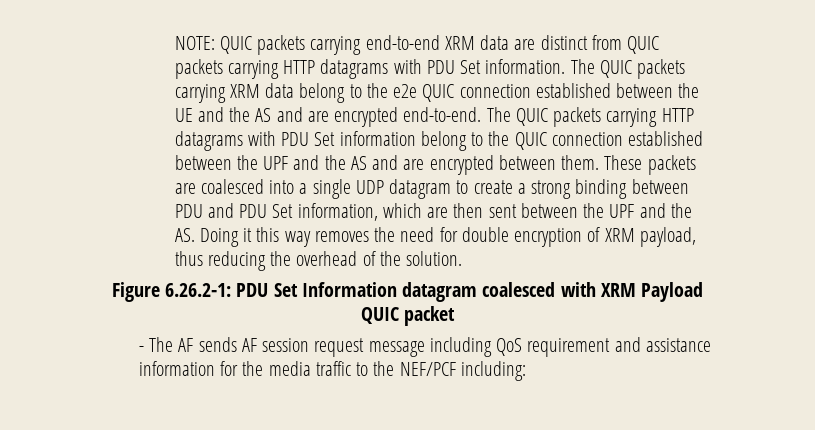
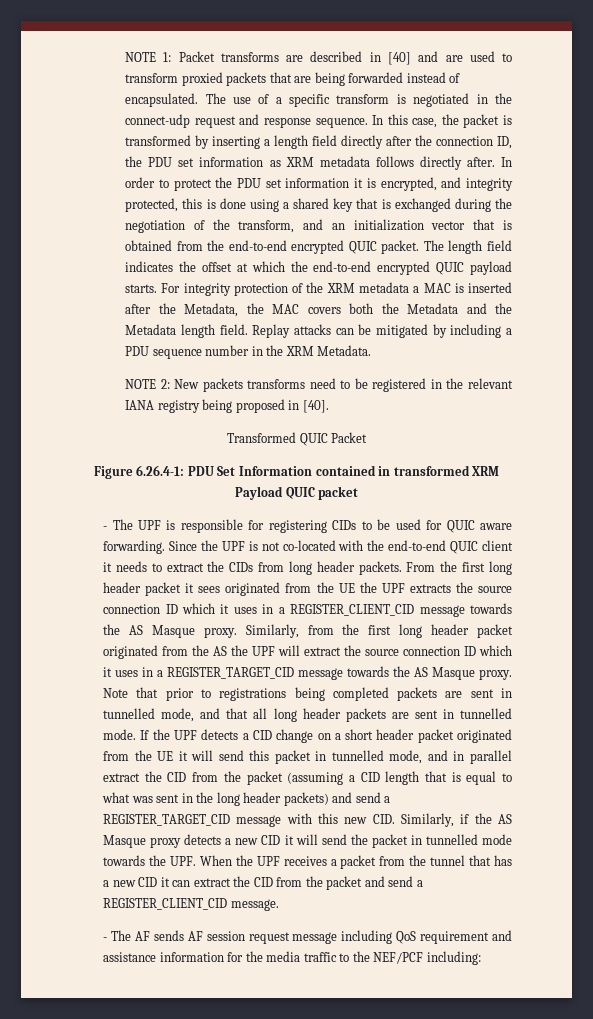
- NOTE: QUIC packets carrying end-to-end XRM data are distinct from QUIC packets carrying HTTP datagrams with PDU Set information. The QUIC packets carrying XRM data belong to the e2e QUIC connection established between the UE and the AS and are encrypted end-to-end. The QUIC packets carrying HTTP datagrams with PDU Set information belong to the QUIC connection established between the UPF and the AS and are encrypted between them. These packets are coalesced into a single UDP datagram to create a strong binding between PDU and PDU Set information, which are then sent between the UPF and the AS. Doing it this way removes the need for double encryption of XRM payload, thus reducing the overhead of the solution.
+ NOTE 1: Packet transforms are described in [40] and are used to transform proxied packets that are being forwarded instead of encapsulated. The use of a specific transform is negotiated in the connect-udp request and response sequence. In this case, the packet is transformed by inserting a length field directly after the connection ID, the PDU set information as XRM metadata follows directly after. In order to protect the PDU set information it is encrypted, and integrity protected, this is done using a shared key that is exchanged during the negotiation of the transform, and an initialization vector that is obtained from the end-to-end encrypted QUIC packet. The length field indicates the offset at which the end-to-end encrypted QUIC payload starts. For integrity protection of the XRM metadata a MAC is inserted after the Metadata, the MAC covers both the Metadata and the Metadata length field. Replay attacks can be mitigated by including a PDU sequence number in the XRM Metadata.
+ NOTE 2: New packets transforms need to be registered in the relevant IANA registry being proposed in [40].
+ Transformed QUIC Packet
- Figure 6.26.2-1: PDU Set Information datagram coalesced with XRM Payload QUIC packet
+ Figure 6.26.4-1: PDU Set Information contained in transformed XRM Payload QUIC packet
+ - The UPF is responsible for registering CIDs to be used for QUIC aware forwarding. Since the UPF is not co-located with the end-to-end QUIC client it needs to extract the CIDs from long header packets. From the first long header packet it sees originated from the UE the UPF extracts the source connection ID which it uses in a REGISTER_CLIENT_CID message towards the AS Masque proxy. Similarly, from the first long header packet originated from the AS the UPF will extract the source connection ID which it uses in a REGISTER_TARGET_CID message towards the AS Masque proxy. Note that prior to registrations being completed packets are sent in tunnelled mode, and that all long header packets are sent in tunnelled mode. If the UPF detects a CID change on a short header packet originated from the UE it will send this packet in tunnelled mode, and in parallel extract the CID from the packet (assuming a CID length that is equal to what was sent in the long header packets) and send a REGISTER_TARGET_CID message with this new CID. Similarly, if the AS Masque proxy detects a new CID it will send the packet in tunnelled mode towards the UPF. When the UPF receives a packet from the tunnel that has a new CID it can extract the CID from the packet and send a REGISTER_CLIENT_CID message.

